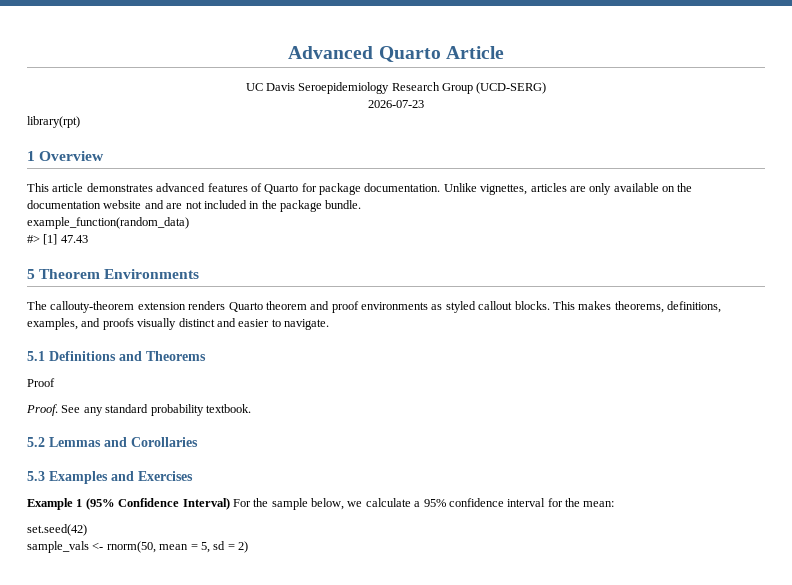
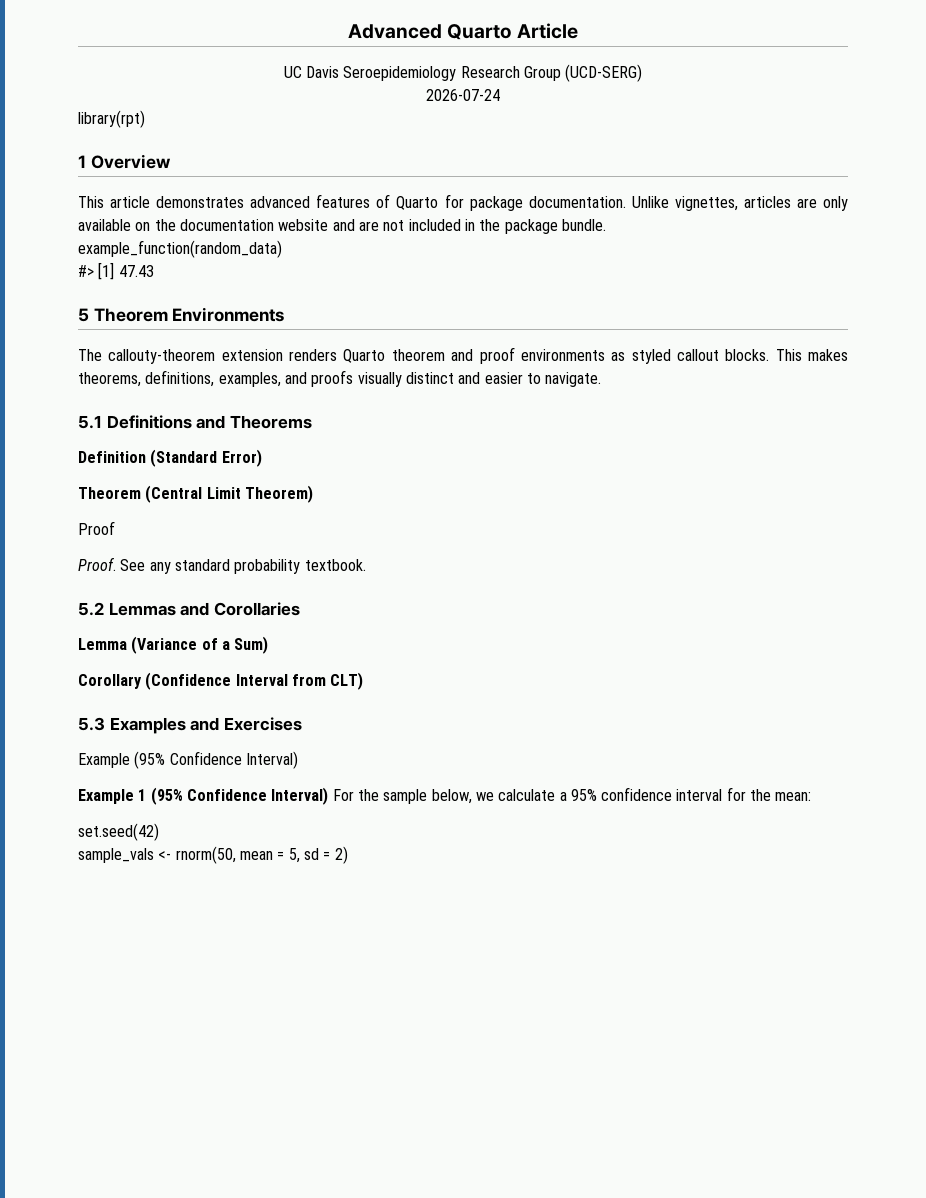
- 2026-07-23
+ 2026-07-24
+ Definition (Standard Error)
+ Theorem (Central Limit Theorem)
+ Lemma (Variance of a Sum)
+ Corollary (Confidence Interval from CLT)
+ Example (95% Confidence Interval)

